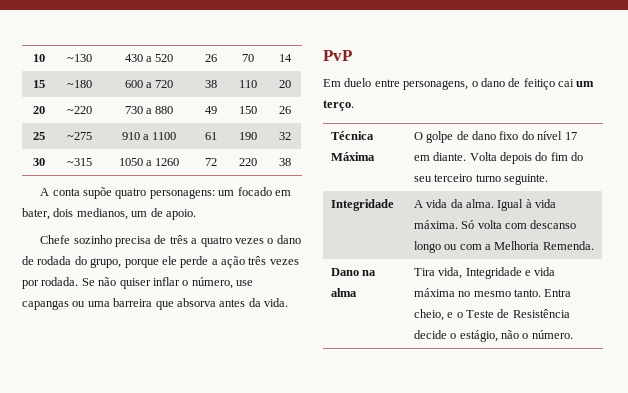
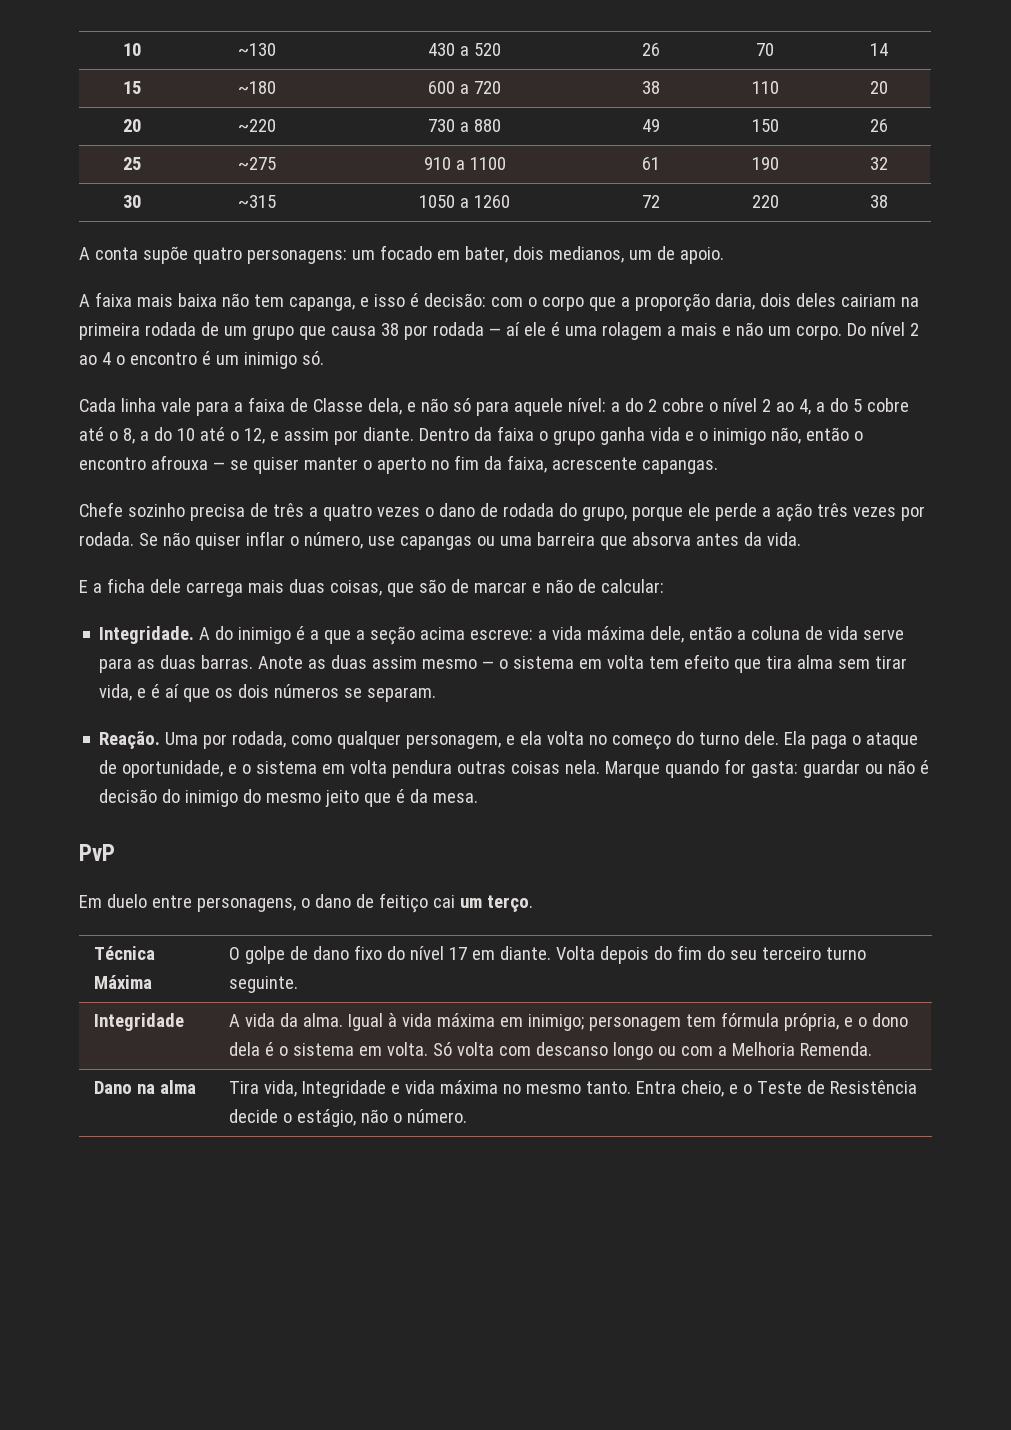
+ A faixa mais baixa não tem capanga, e isso é decisão: com o corpo que a proporção daria, dois deles cairiam na primeira rodada de um grupo que causa 38 por rodada — aí ele é uma rolagem a mais e não um corpo. Do nível 2 ao 4 o encontro é um inimigo só.
+ Cada linha vale para a faixa de Classe dela, e não só para aquele nível: a do 2 cobre o nível 2 ao 4, a do 5 cobre até o 8, a do 10 até o 12, e assim por diante. Dentro da faixa o grupo ganha vida e o inimigo não, então o encontro afrouxa — se quiser manter o aperto no fim da faixa, acrescente capangas.
+ E a ficha dele carrega mais duas coisas, que são de marcar e não de calcular:
+ Integridade. A do inimigo é a que a seção acima escreve: a vida máxima dele, então a coluna de vida serve para as duas barras. Anote as duas assim mesmo — o sistema em volta tem efeito que tira alma sem tirar vida, e é aí que os dois números se separam.
+ Reação. Uma por rodada, como qualquer personagem, e ela volta no começo do turno dele. Ela paga o ataque de oportunidade, e o sistema em volta pendura outras coisas nela. Marque quando for gasta: guardar ou não é decisão do inimigo do mesmo jeito que é da mesa.
- Integridade | A vida da alma. Igual à vida máxima. Só volta com descanso longo ou com a Melhoria Remenda.
+ Integridade | A vida da alma. Igual à vida máxima em inimigo; personagem tem fórmula própria, e o dono dela é o sistema em volta. Só volta com descanso longo ou com a Melhoria Remenda.

